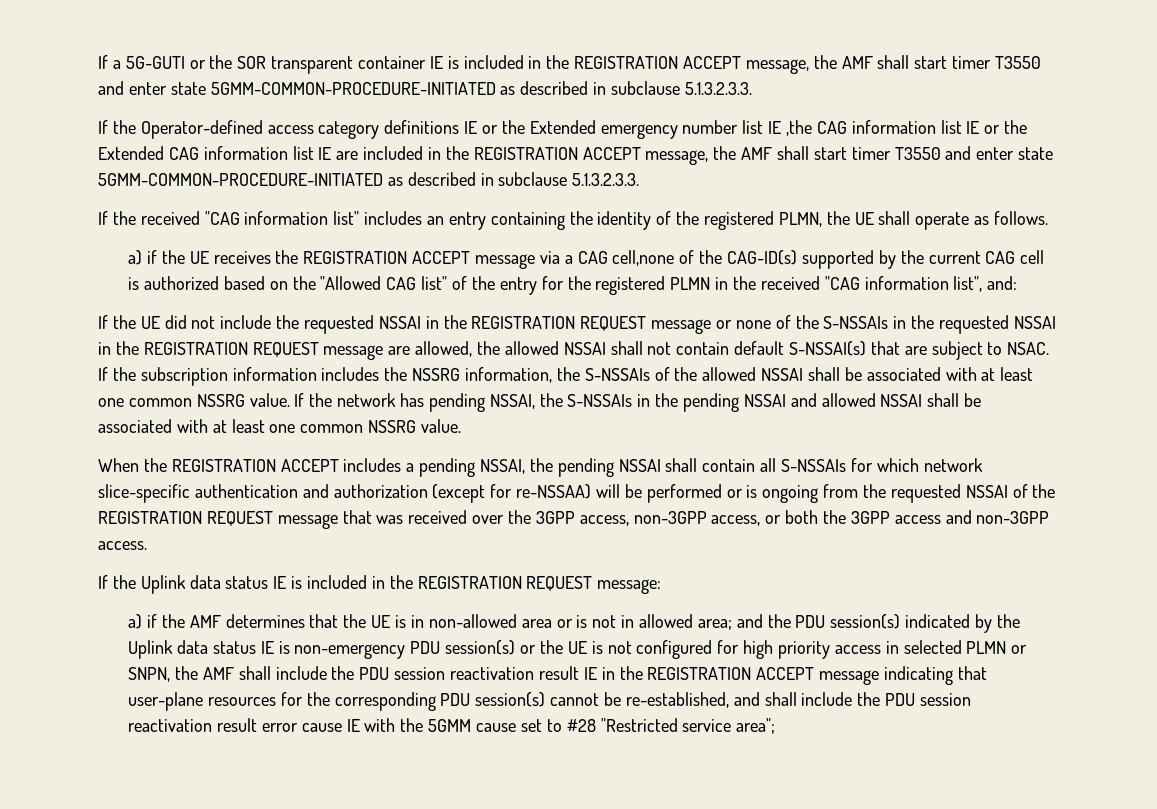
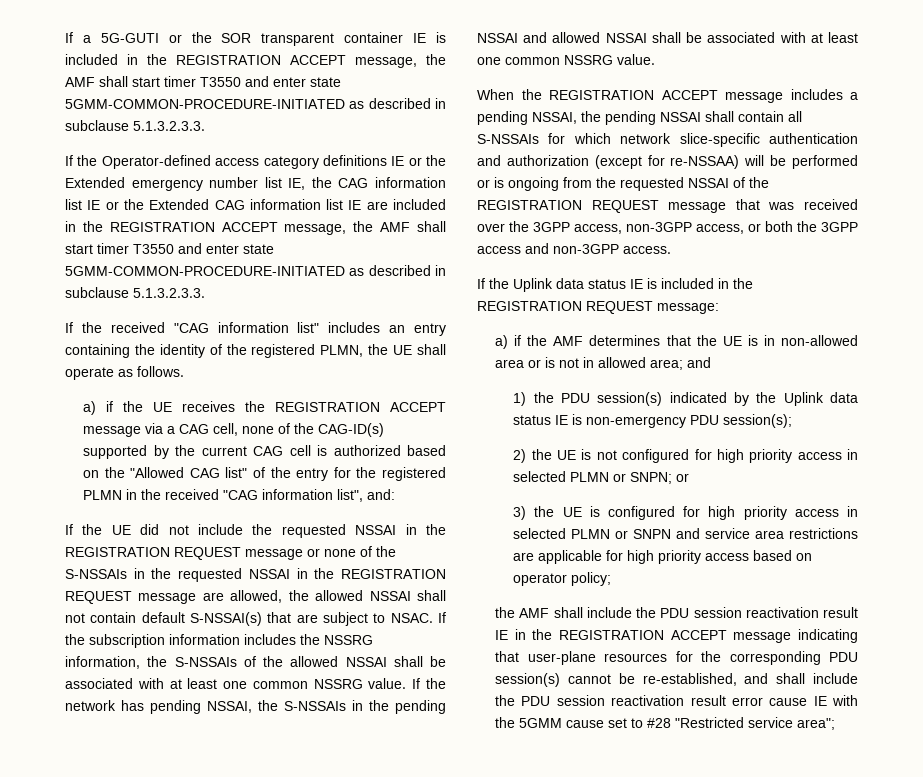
- If the Operator-defined access category definitions IE or the Extended emergency number list IE ,the CAG information list IE or the Extended CAG information list IE are included in the REGISTRATION ACCEPT message, the AMF shall start timer T3550 and enter state 5GMM-COMMON-PROCEDURE-INITIATED as described in subclause 5.1.3.2.3.3.
+ If the Operator-defined access category definitions IE or the Extended emergency number list IE, the CAG information list IE or the Extended CAG information list IE are included in the REGISTRATION ACCEPT message, the AMF shall start timer T3550 and enter state 5GMM-COMMON-PROCEDURE-INITIATED as described in subclause 5.1.3.2.3.3.
- a) if the UE receives the REGISTRATION ACCEPT message via a CAG cell,none of the CAG-ID(s) supported by the current CAG cell is authorized based on the "Allowed CAG list" of the entry for the registered PLMN in the received "CAG information list", and:
+ a) if the UE receives the REGISTRATION ACCEPT message via a CAG cell, none of the CAG-ID(s) supported by the current CAG cell is authorized based on the "Allowed CAG list" of the entry for the registered PLMN in the received "CAG information list", and:
- When the REGISTRATION ACCEPT includes a pending NSSAI, the pending NSSAI shall contain all S-NSSAIs for which network slice-specific authentication and authorization (except for re-NSSAA) will be performed or is ongoing from the requested NSSAI of the REGISTRATION REQUEST message that was received over the 3GPP access, non-3GPP access, or both the 3GPP access and non-3GPP access.
+ When the REGISTRATION ACCEPT message includes a pending NSSAI, the pending NSSAI shall contain all S-NSSAIs for which network slice-specific authentication and authorization (except for re-NSSAA) will be performed or is ongoing from the requested NSSAI of the REGISTRATION REQUEST message that was received over the 3GPP access, non-3GPP access, or both the 3GPP access and non-3GPP access.
- a) if the AMF determines that the UE is in non-allowed area or is not in allowed area; and the PDU session(s) indicated by the Uplink data status IE is non-emergency PDU session(s) or the UE is not configured for high priority access in selected PLMN or SNPN, the AMF shall include the PDU session reactivation result IE in the REGISTRATION ACCEPT message indicating that user-plane resources for the corresponding PDU session(s) cannot be re-established, and shall include the PDU session reactivation result error cause IE with the 5GMM cause set to #28 "Restricted service area";
+ a) if the AMF determines that the UE is in non-allowed area or is not in allowed area; and
+ 1) the PDU session(s) indicated by the Uplink data status IE is non-emergency PDU session(s);
+ 2) the UE is not configured for high priority access in selected PLMN or SNPN; or
+ 3) the UE is configured for high priority access in selected PLMN or SNPN and service area restrictions are applicable for high priority access based on operator policy;
+ the AMF shall include the PDU session reactivation result IE in the REGISTRATION ACCEPT message indicating that user-plane resources for the corresponding PDU session(s) cannot be re-established, and shall include the PDU session reactivation result error cause IE with the 5GMM cause set to #28 "Restricted service area";

